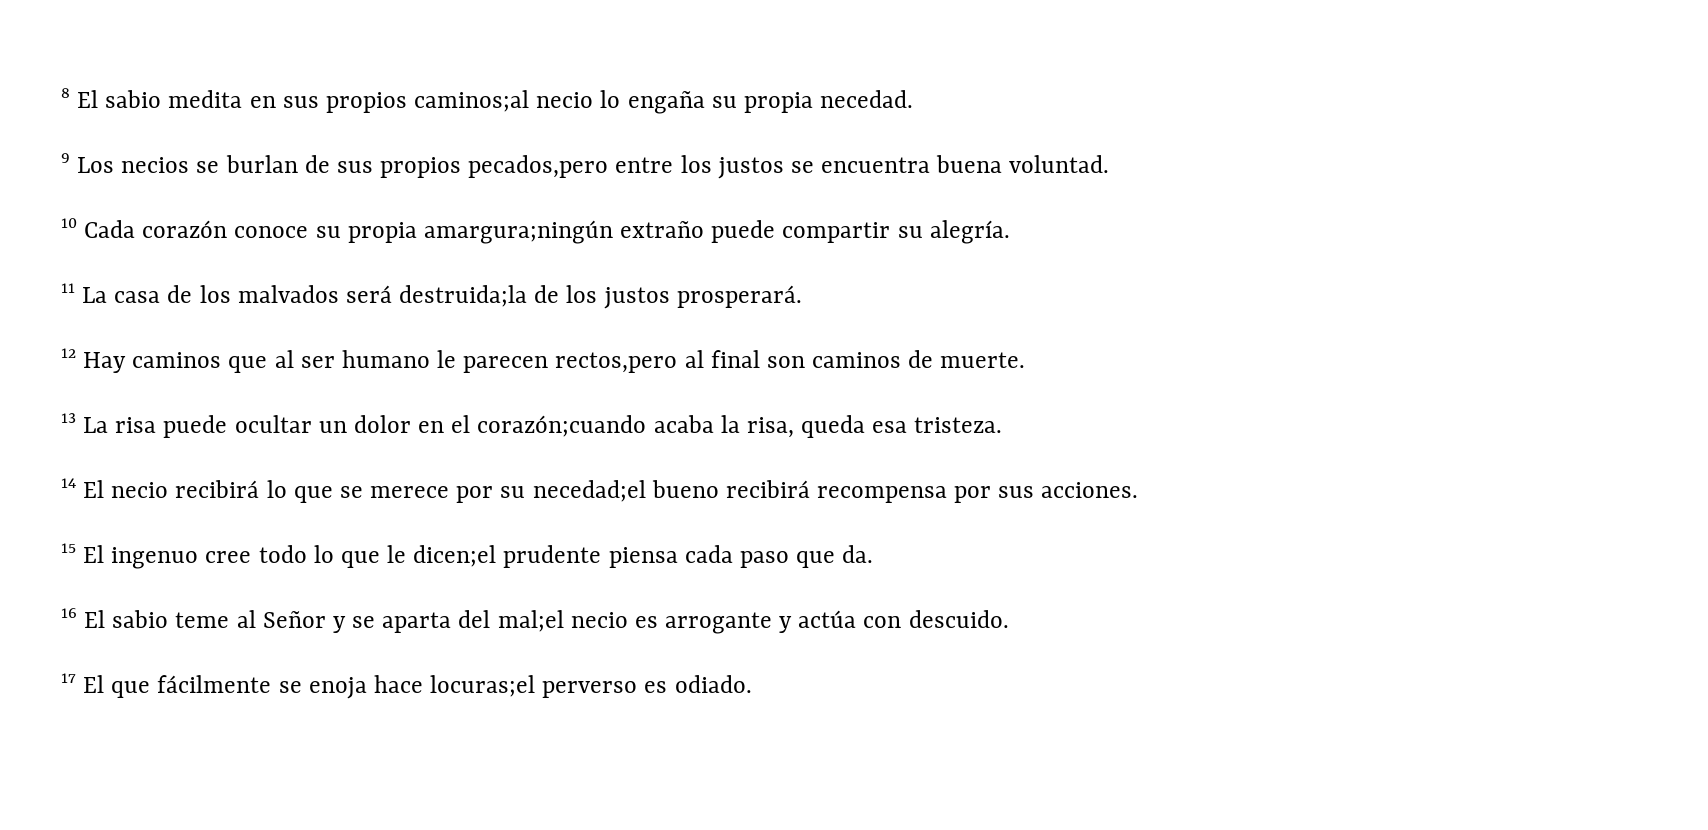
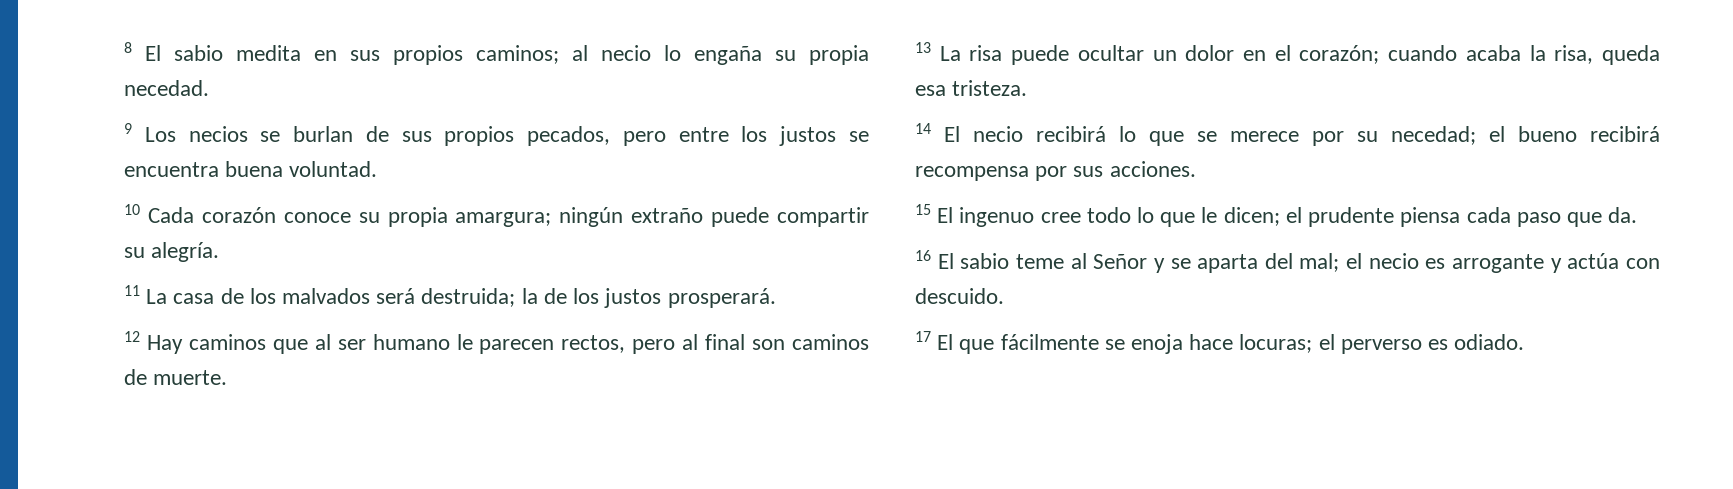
- 8 El sabio medita en sus propios caminos;al necio lo engaña su propia necedad.
+ 8 El sabio medita en sus propios caminos; al necio lo engaña su propia necedad.
- 9 Los necios se burlan de sus propios pecados,pero entre los justos se encuentra buena voluntad.
+ 9 Los necios se burlan de sus propios pecados, pero entre los justos se encuentra buena voluntad.
- 10 Cada corazón conoce su propia amargura;ningún extraño puede compartir su alegría.
+ 10 Cada corazón conoce su propia amargura; ningún extraño puede compartir su alegría.
- 11 La casa de los malvados será destruida;la de los justos prosperará.
+ 11 La casa de los malvados será destruida; la de los justos prosperará.
- 12 Hay caminos que al ser humano le parecen rectos,pero al final son caminos de muerte.
+ 12 Hay caminos que al ser humano le parecen rectos, pero al final son caminos de muerte.
- 13 La risa puede ocultar un dolor en el corazón;cuando acaba la risa, queda esa tristeza.
+ 13 La risa puede ocultar un dolor en el corazón; cuando acaba la risa, queda esa tristeza.
- 14 El necio recibirá lo que se merece por su necedad;el bueno recibirá recompensa por sus acciones.
+ 14 El necio recibirá lo que se merece por su necedad; el bueno recibirá recompensa por sus acciones.
- 15 El ingenuo cree todo lo que le dicen;el prudente piensa cada paso que da.
+ 15 El ingenuo cree todo lo que le dicen; el prudente piensa cada paso que da.
- 16 El sabio teme al Señor y se aparta del mal;el necio es arrogante y actúa con descuido.
+ 16 El sabio teme al Señor y se aparta del mal; el necio es arrogante y actúa con descuido.
- 17 El que fácilmente se enoja hace locuras;el perverso es odiado.
+ 17 El que fácilmente se enoja hace locuras; el perverso es odiado.

